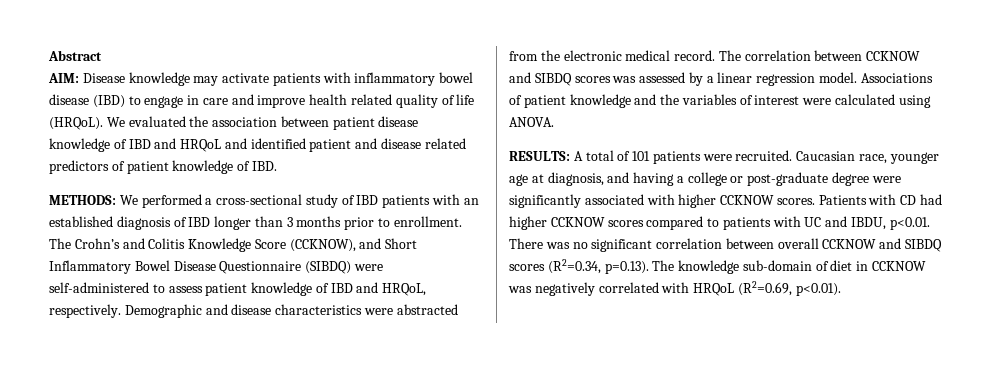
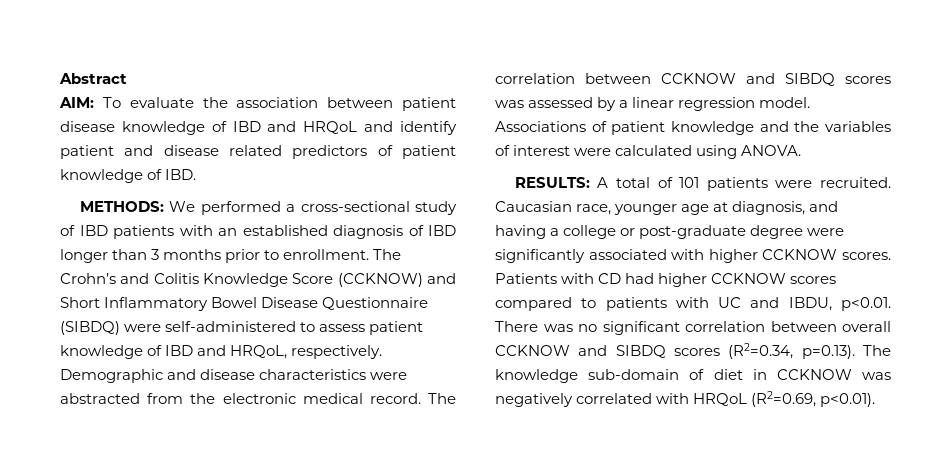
- AIM: Disease knowledge may activate patients with inflammatory bowel disease (IBD) to engage in care and improve health related quality of life (HRQoL). We evaluated the association between patient disease knowledge of IBD and HRQoL and identified patient and disease related predictors of patient knowledge of IBD.
+ AIM: To evaluate the association between patient disease knowledge of IBD and HRQoL and identify patient and disease related predictors of patient knowledge of IBD.
- The Crohn’s and Colitis Knowledge Score (CCKNOW), and Short Inflammatory Bowel Disease Questionnaire (SIBDQ) were self-administered to assess patient knowledge of IBD and HRQoL, respectively.
+ The Crohn’s and Colitis Knowledge Score (CCKNOW) and Short Inflammatory Bowel Disease Questionnaire (SIBDQ) were self-administered to assess patient knowledge of IBD and HRQoL, respectively.

